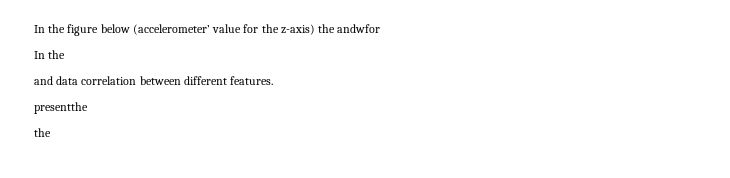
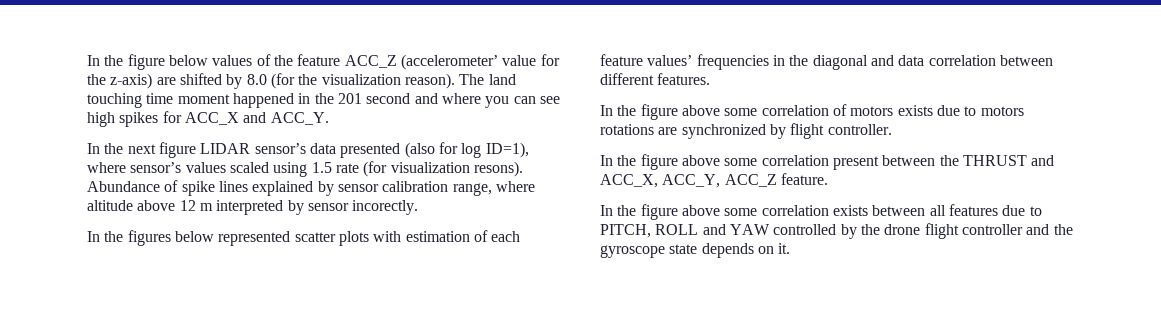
- In the figure below (accelerometer’ value for the z-axis) the andwfor
- In the
- and data correlation between different features.
+ In the figure below values of the feature ACC_Z (accelerometer’ value for the z-axis) are shifted by 8.0 (for the visualization reason). The land touching time moment happened in the 201 second and where you can see high spikes for ACC_X and ACC_Y.
+ In the next figure LIDAR sensor’s data presented (also for log ID=1), where sensor’s values scaled using 1.5 rate (for visualization resons). Abundance of spike lines explained by sensor calibration range, where altitude above 12 m interpreted by sensor incorectly.
+ In the figures below represented scatter plots with estimation of each feature values’ frequencies in the diagonal and data correlation between different features.
- presentthe
- the
+ In the figure above some correlation of motors exists due to motors rotations are synchronized by flight controller.
+ In the figure above some correlation present between the THRUST and ACC_X, ACC_Y, ACC_Z feature.
+ In the figure above some correlation exists between all features due to PITCH, ROLL and YAW controlled by the drone flight controller and the gyroscope state depends on it.

